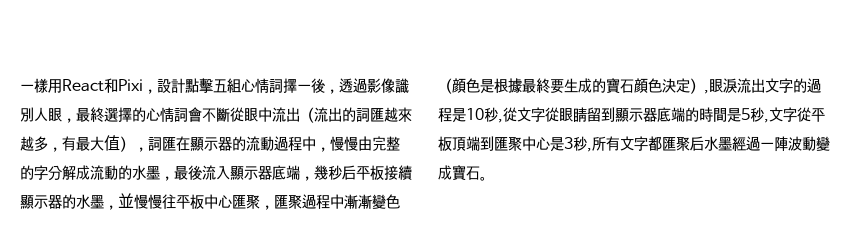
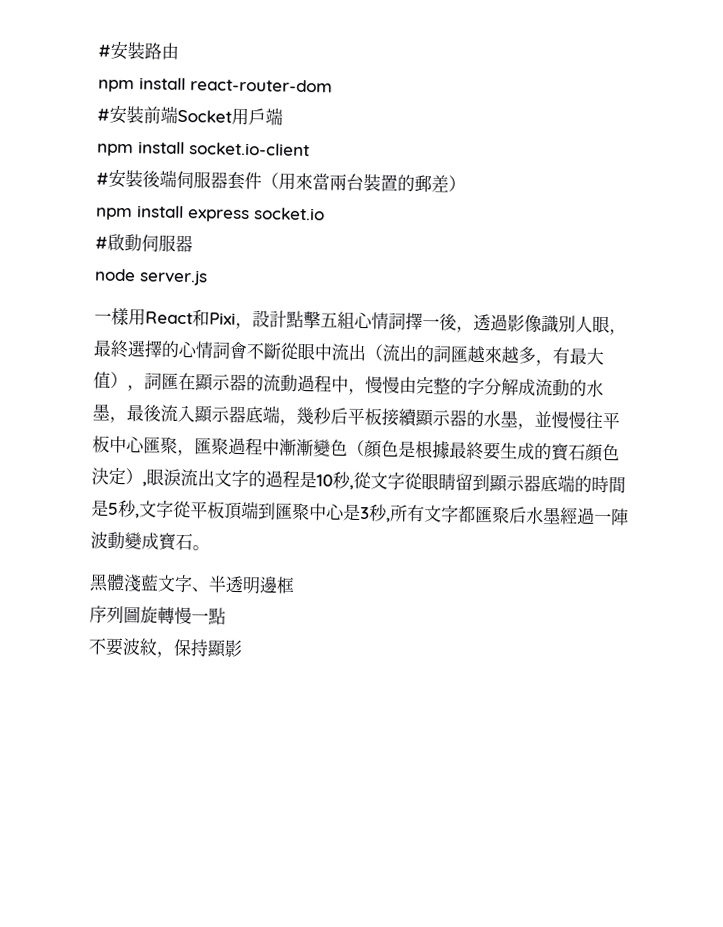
+ #安裝路由
+ npm install react-router-dom
+ #安裝前端Socket用戶端
+ npm install socket.io-client
+ #安裝後端伺服器套件（用來當兩台裝置的郵差）
+ npm install express socket.io
+ #啟動伺服器
+ node server.js
+ 黑體淺藍文字、半透明邊框
+ 序列圖旋轉慢一點
+ 不要波紋，保持顯影

